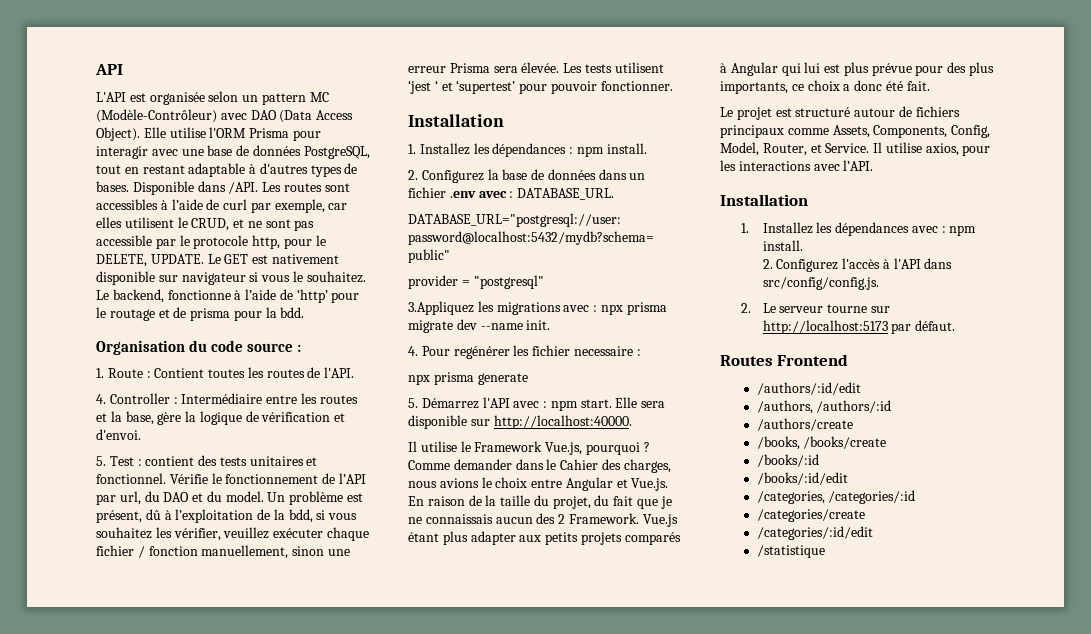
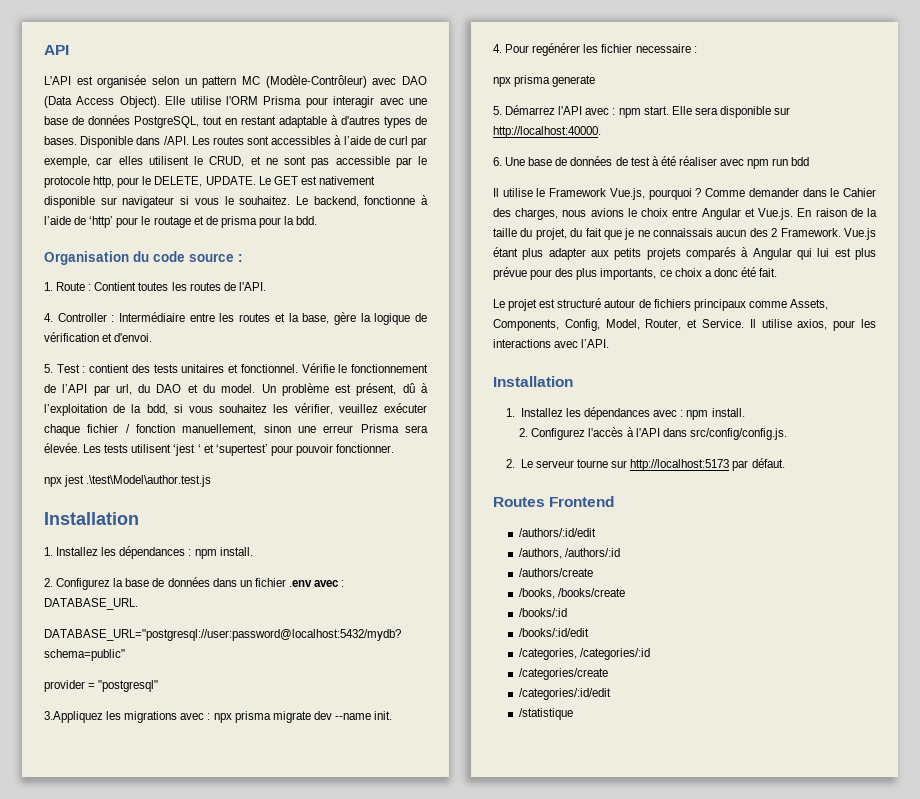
+ npx jest .\test\Model\author.test.js
+ 6. Une base de données de test à été réaliser avec npm run bdd

